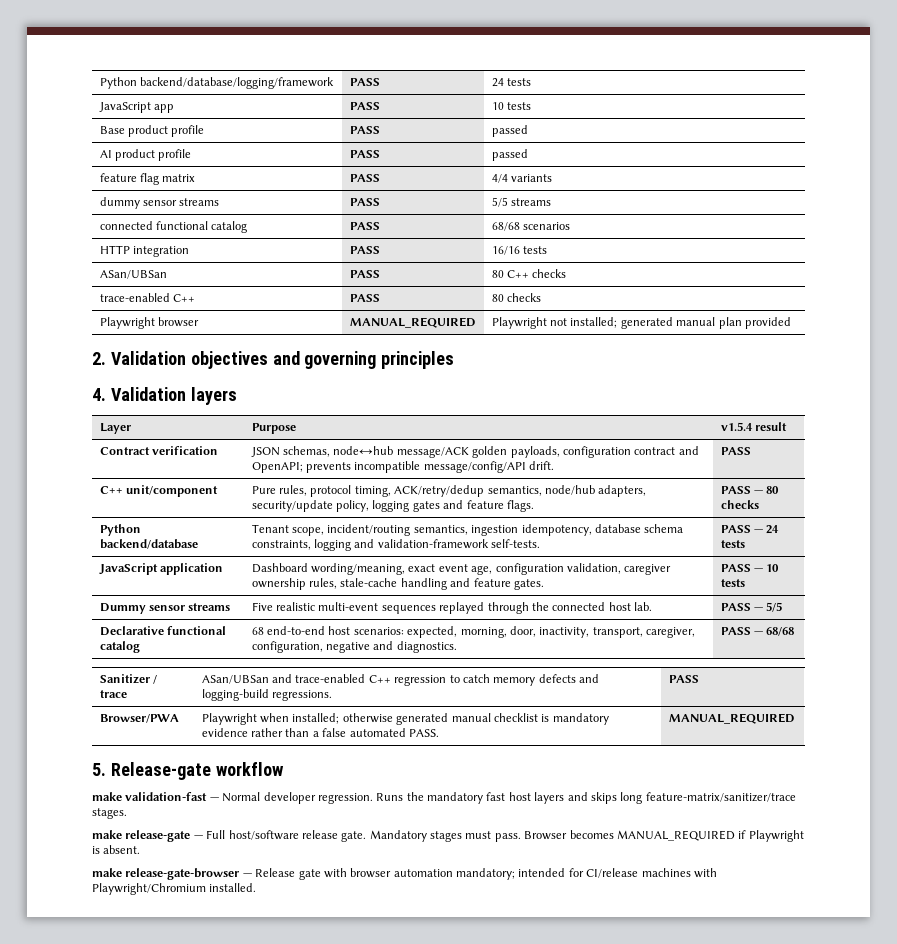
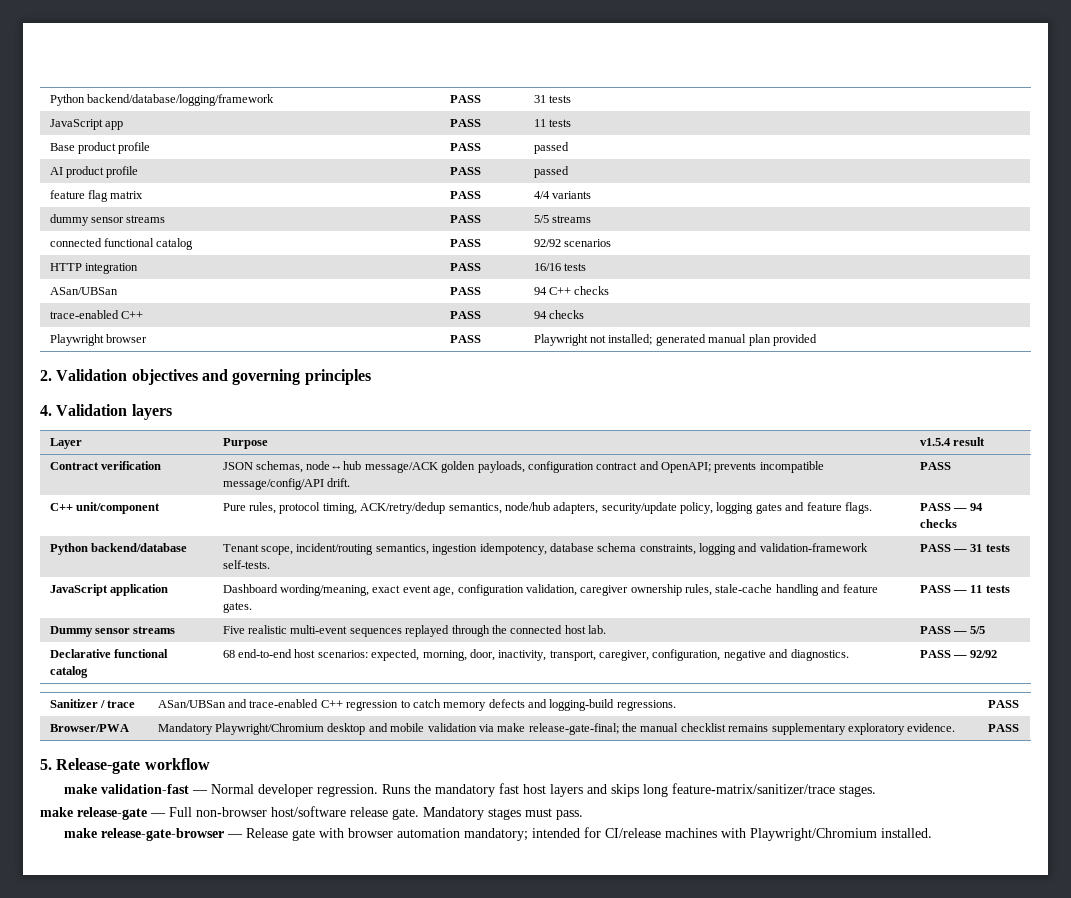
- Python backend/database/logging/framework | PASS | 24 tests
+ Python backend/database/logging/framework | PASS | 31 tests
- JavaScript app | PASS | 10 tests
+ JavaScript app | PASS | 11 tests
- connected functional catalog | PASS | 68/68 scenarios
+ connected functional catalog | PASS | 92/92 scenarios
- ASan/UBSan | PASS | 80 C++ checks
+ ASan/UBSan | PASS | 94 C++ checks
- trace-enabled C++ | PASS | 80 checks
+ trace-enabled C++ | PASS | 94 checks
- Playwright browser | MANUAL_REQUIRED | Playwright not installed; generated manual plan provided
+ Playwright browser | PASS | Playwright not installed; generated manual plan provided
- C++ unit/component | Pure rules, protocol timing, ACK/retry/dedup semantics, node/hub adapters, security/update policy, logging gates and feature flags. | PASS — 80 checks
+ C++ unit/component | Pure rules, protocol timing, ACK/retry/dedup semantics, node/hub adapters, security/update policy, logging gates and feature flags. | PASS — 94 checks
- Python backend/database | Tenant scope, incident/routing semantics, ingestion idempotency, database schema constraints, logging and validation-framework self-tests. | PASS — 24 tests
+ Python backend/database | Tenant scope, incident/routing semantics, ingestion idempotency, database schema constraints, logging and validation-framework self-tests. | PASS — 31 tests
- JavaScript application | Dashboard wording/meaning, exact event age, configuration validation, caregiver ownership rules, stale-cache handling and feature gates. | PASS — 10 tests
+ JavaScript application | Dashboard wording/meaning, exact event age, configuration validation, caregiver ownership rules, stale-cache handling and feature gates. | PASS — 11 tests
- Declarative functional catalog | 68 end-to-end host scenarios: expected, morning, door, inactivity, transport, caregiver, configuration, negative and diagnostics. | PASS — 68/68
+ Declarative functional catalog | 68 end-to-end host scenarios: expected, morning, door, inactivity, transport, caregiver, configuration, negative and diagnostics. | PASS — 92/92
- Browser/PWA | Playwright when installed; otherwise generated manual checklist is mandatory evidence rather than a false automated PASS. | MANUAL_REQUIRED
+ Browser/PWA | Mandatory Playwright/Chromium desktop and mobile validation via make release-gate-final; the manual checklist remains supplementary exploratory evidence. | PASS
- make release-gate — Full host/software release gate.
+ make release-gate — Full non-browser host/software release gate.
- Browser becomes MANUAL_REQUIRED if Playwright is absent.

